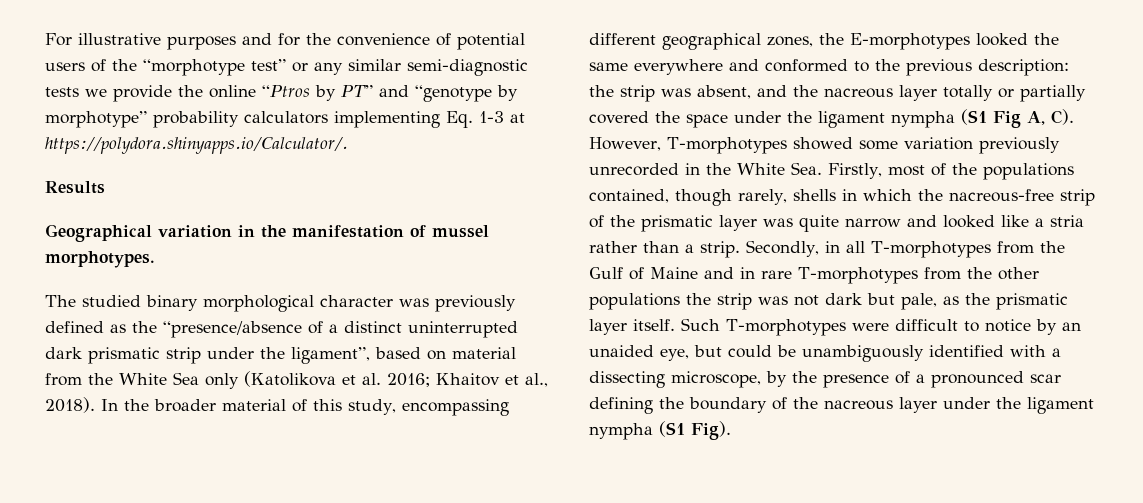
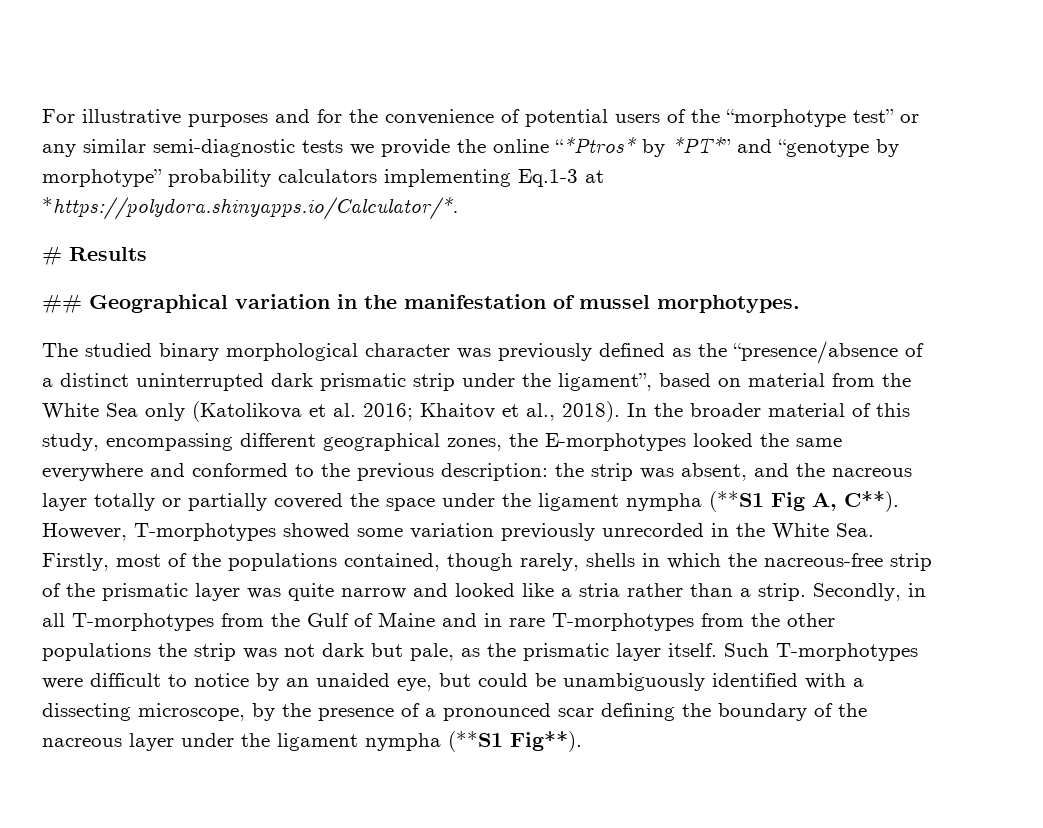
- For illustrative purposes and for the convenience of potential users of the “morphotype test” or any similar semi-diagnostic tests we provide the online “Ptros by PT” and “genotype by morphotype” probability calculators implementing Eq. 1-3 at https://polydora.shinyapps.io/Calculator/.
- Results
+ For illustrative purposes and for the convenience of potential users of the “morphotype test” or any similar semi-diagnostic tests we provide the online “*Ptros* by *PT*” and “genotype by morphotype” probability calculators implementing Eq.1-3 at *https://polydora.shinyapps.io/Calculator/*.
+ # Results
- Geographical variation in the manifestation of mussel morphotypes.
+ ## Geographical variation in the manifestation of mussel morphotypes.
- the strip was absent, and the nacreous layer totally or partially covered the space under the ligament nympha (S1 Fig A, C). However, T-morphotypes showed some variation previously unrecorded in the White Sea. Firstly, most of the populations contained, though rarely, shells in which the nacreous-free strip of the prismatic layer was quite narrow and looked like a stria rather than a strip.
+ the strip was absent, and the nacreous layer totally or partially covered the space under the ligament nympha (**S1 Fig A, C**). However, T-morphotypes showed some variation previously unrecorded in the White Sea. Firstly, most of the populations contained, though rarely, shells in which the nacreous-free strip of the prismatic layer was quite narrow and looked like a stria rather than a strip.
- Such T-morphotypes were difficult to notice by an unaided eye, but could be unambiguously identified with a dissecting microscope, by the presence of a pronounced scar defining the boundary of the nacreous layer under the ligament nympha (S1 Fig).
+ Such T-morphotypes were difficult to notice by an unaided eye, but could be unambiguously identified with a dissecting microscope, by the presence of a pronounced scar defining the boundary of the nacreous layer under the ligament nympha (**S1 Fig**).

